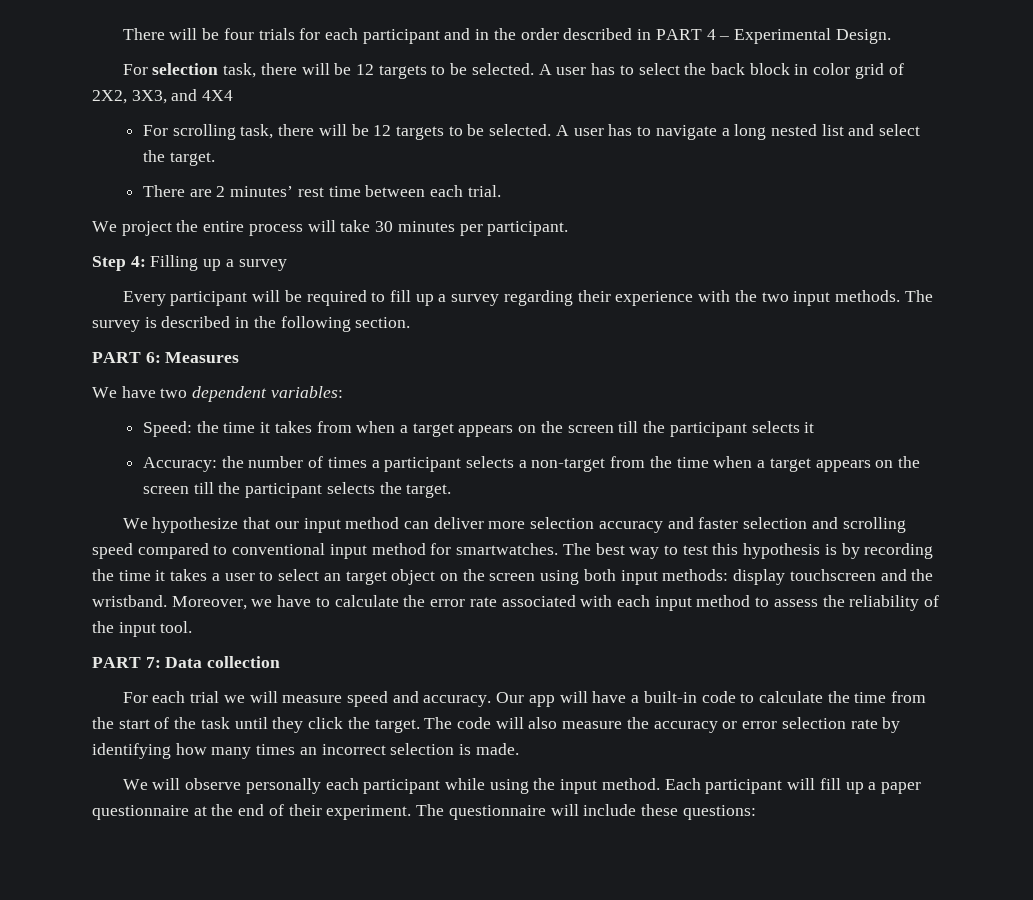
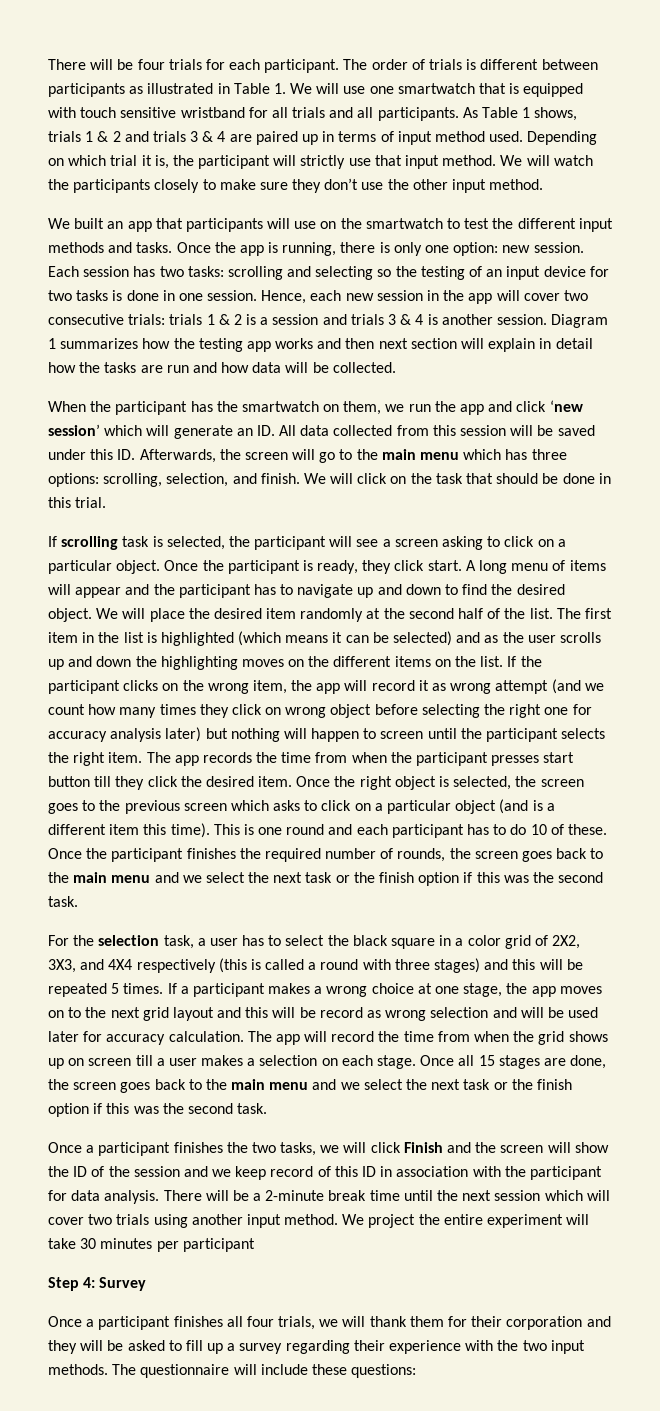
- There will be four trials for each participant and in the order described in PART 4 – Experimental Design.
- For selection task, there will be 12 targets to be selected. A user has to select the back block in color grid of 2X2, 3X3, and 4X4
- For scrolling task, there will be 12 targets to be selected. A user has to navigate a long nested list and select the target.
- There are 2 minutes’ rest time between each trial.
- We project the entire process will take 30 minutes per participant.
+ There will be four trials for each participant. The order of trials is different between participants as illustrated in Table 1. We will use one smartwatch that is equipped with touch sensitive wristband for all trials and all participants. As Table 1 shows, trials 1 & 2 and trials 3 & 4 are paired up in terms of input method used. Depending on which trial it is, the participant will strictly use that input method. We will watch the participants closely to make sure they don’t use the other input method.
+ We built an app that participants will use on the smartwatch to test the different input methods and tasks. Once the app is running, there is only one option: new session. Each session has two tasks: scrolling and selecting so the testing of an input device for two tasks is done in one session. Hence, each new session in the app will cover two consecutive trials: trials 1 & 2 is a session and trials 3 & 4 is another session. Diagram 1 summarizes how the testing app works and then next section will explain in detail how the tasks are run and how data will be collected.
+ When the participant has the smartwatch on them, we run the app and click ‘new session’ which will generate an ID. All data collected from this session will be saved under this ID. Afterwards, the screen will go to the main menu which has three options: scrolling, selection, and finish. We will click on the task that should be done in this trial.
+ If scrolling task is selected, the participant will see a screen asking to click on a particular object. Once the participant is ready, they click start. A long menu of items will appear and the participant has to navigate up and down to find the desired object. We will place the desired item randomly at the second half of the list. The first item in the list is highlighted (which means it can be selected) and as the user scrolls up and down the highlighting moves on the different items on the list. If the participant clicks on the wrong item, the app will record it as wrong attempt (and we count how many times they click on wrong object before selecting the right one for accuracy analysis later) but nothing will happen to screen until the participant selects the right item. The app records the time from when the participant presses start button till they click the desired item. Once the right object is selected, the screen goes to the previous screen which asks to click on a particular object (and is a different item this time). This is one round and each participant has to do 10 of these. Once the participant finishes the required number of rounds, the screen goes back to the main menu and we select the next task or the finish option if this was the second task.
+ For the selection task, a user has to select the black square in a color grid of 2X2, 3X3, and 4X4 respectively (this is called a round with three stages) and this will be repeated 5 times. If a participant makes a wrong choice at one stage, the app moves on to the next grid layout and this will be record as wrong selection and will be used later for accuracy calculation. The app will record the time from when the grid shows up on screen till a user makes a selection on each stage. Once all 15 stages are done, the screen goes back to the main menu and we select the next task or the finish option if this was the second task.
+ Once a participant finishes the two tasks, we will click Finish and the screen will show the ID of the session and we keep record of this ID in association with the participant for data analysis. There will be a 2-minute break time until the next session which will cover two trials using another input method. We project the entire experiment will take 30 minutes per participant
- Step 4: Filling up a survey
- Every participant will be required to fill up a survey regarding their experience with the two input methods.
+ Step 4: Survey
+ Once a participant finishes all four trials, we will thank them for their corporation and they will be asked to fill up a survey regarding their experience with the two input methods.
- The survey is described in the following section.
- PART 6: Measures
- We have two dependent variables:
- Speed: the time it takes from when a target appears on the screen till the participant selects it
- Accuracy: the number of times a participant selects a non-target from the time when a target appears on the screen till the participant selects the target.
- We hypothesize that our input method can deliver more selection accuracy and faster selection and scrolling speed compared to conventional input method for smartwatches. The best way to test this hypothesis is by recording the time it takes a user to select an target object on the screen using both input methods: display touchscreen and the wristband. Moreover, we have to calculate the error rate associated with each input method to assess the reliability of the input tool.
- PART 7: Data collection
- For each trial we will measure speed and accuracy. Our app will have a built-in code to calculate the time from the start of the task until they click the target. The code will also measure the accuracy or error selection rate by identifying how many times an incorrect selection is made.
- We will observe personally each participant while using the input method. Each participant will fill up a paper questionnaire at the end of their experiment. The questionnaire will include these questions:
+ The questionnaire will include these questions:

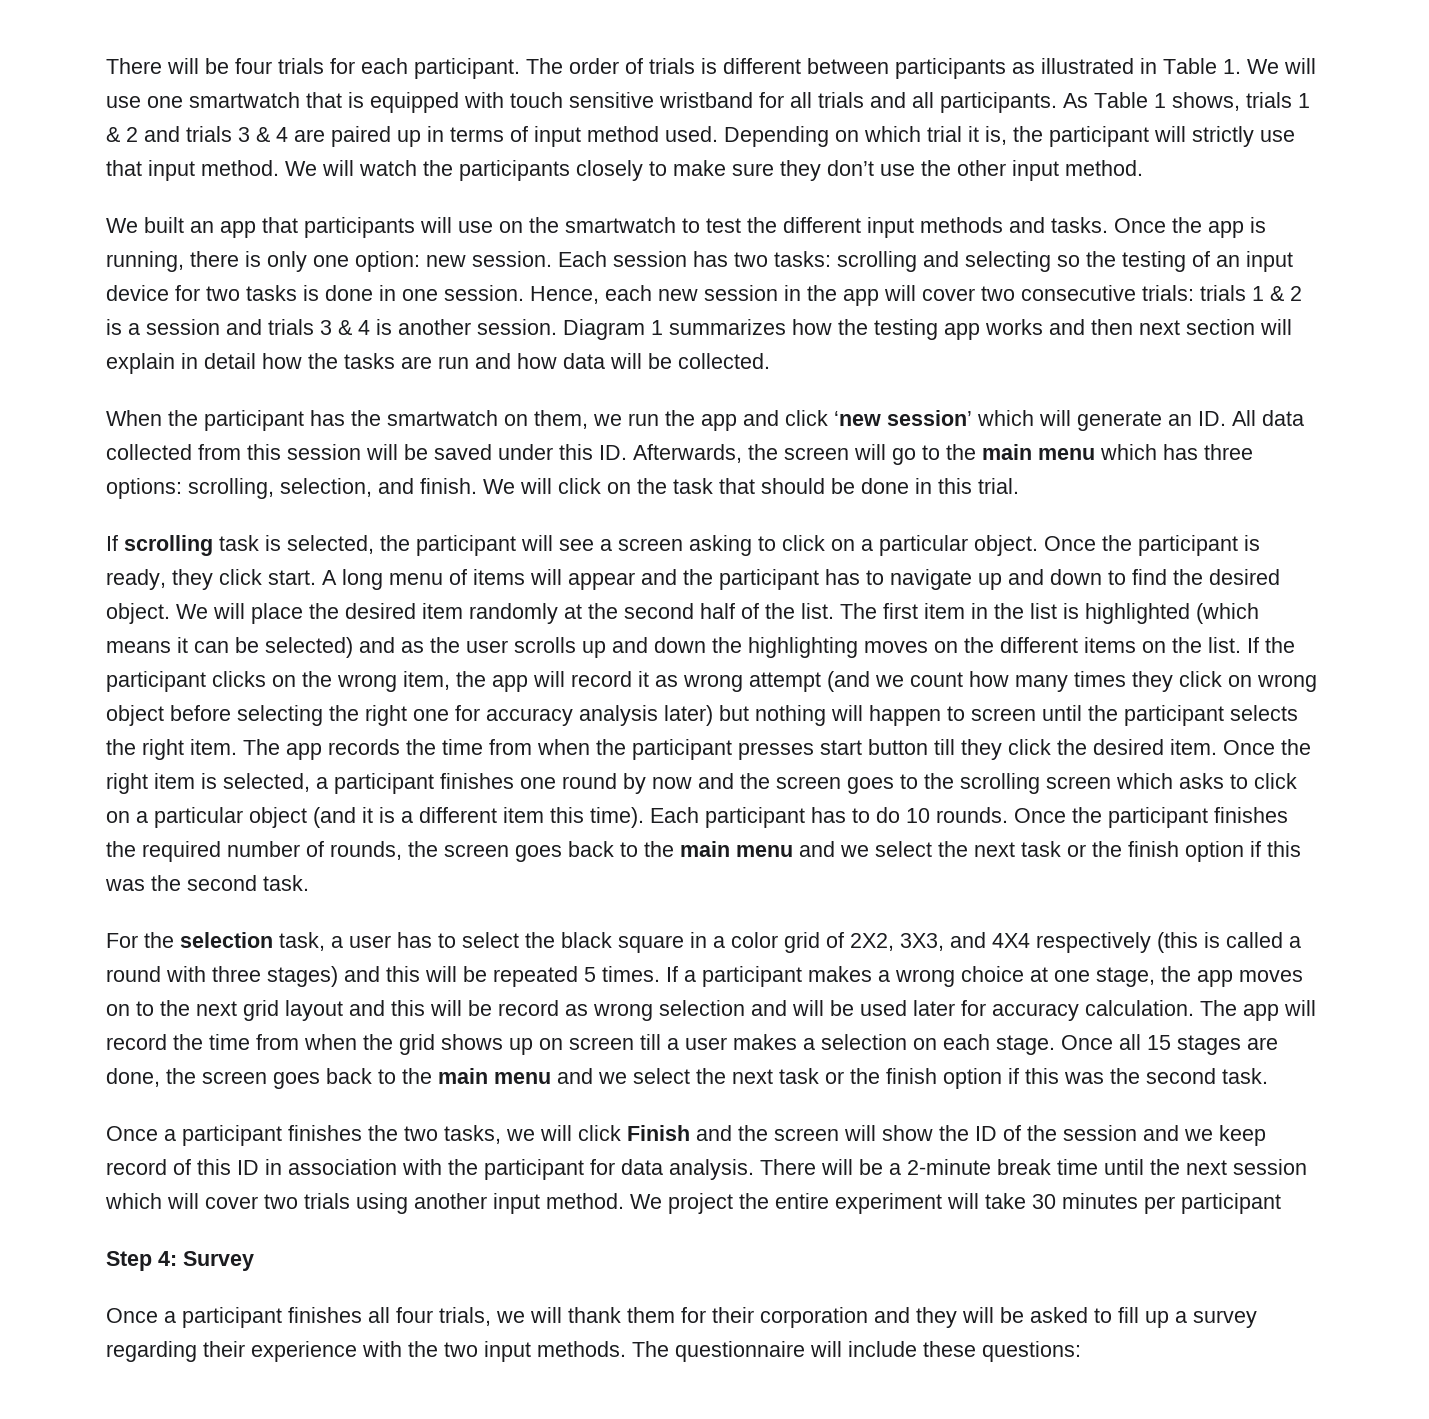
- Once the right object is selected, the screen goes to the previous screen which asks to click on a particular object (and is a different item this time).
+ Once the right item is selected, a participant finishes one round by now and the screen goes to the scrolling screen which asks to click on a particular object (and it is a different item this time).
- This is one round and each participant has to do 10 of these.
+ Each participant has to do 10 rounds.

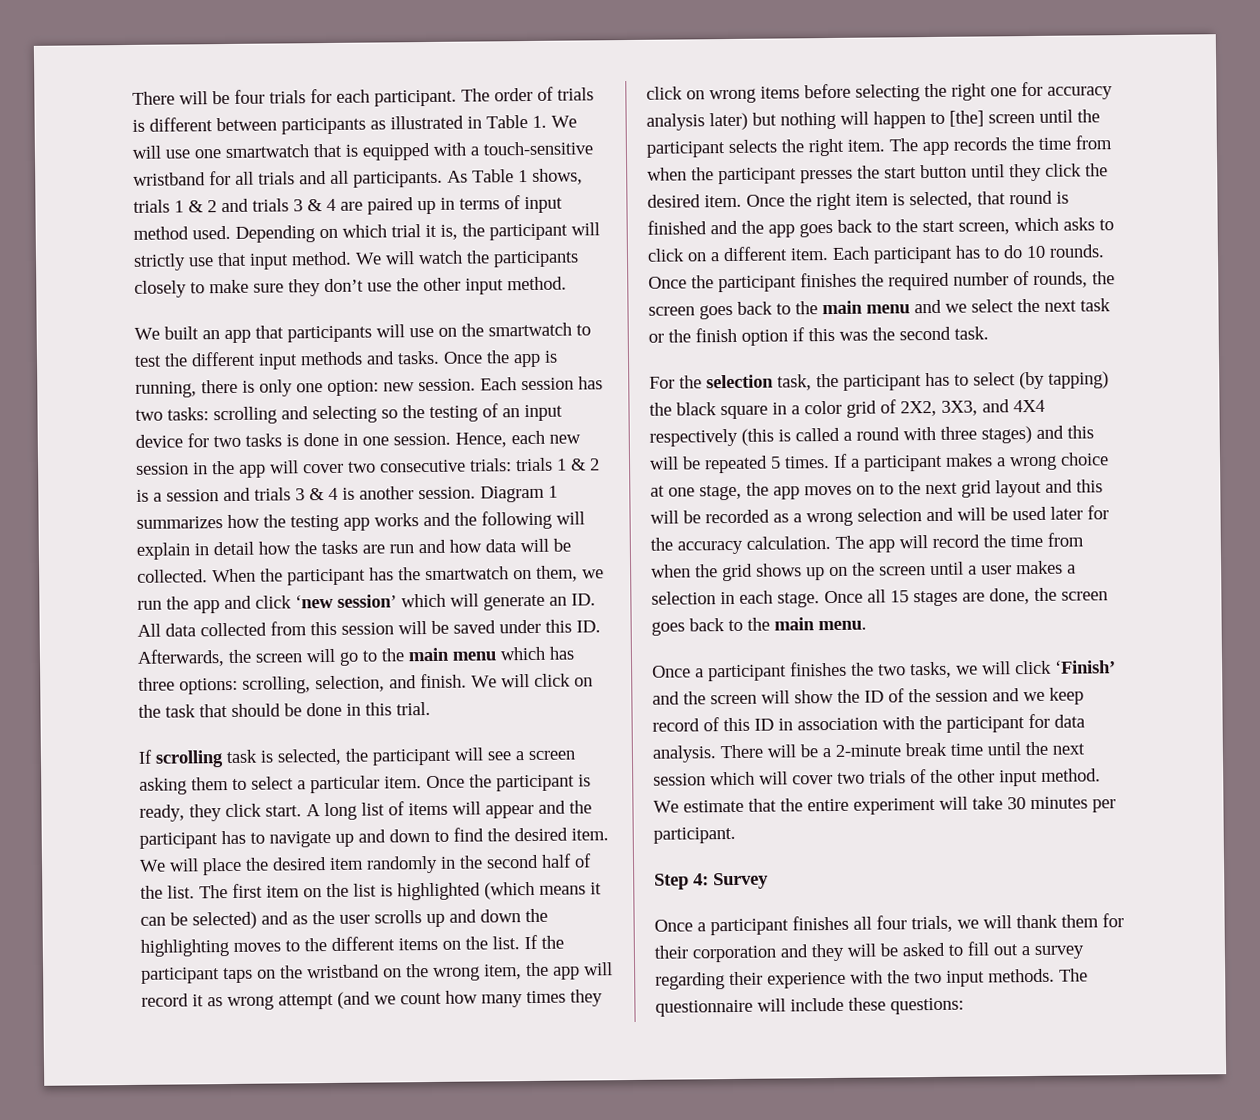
- The order of trials is different between participants as illustrated in Table 1. We will use one smartwatch that is equipped with touch sensitive wristband for all trials and all participants.
+ The order of trials is different between participants as illustrated in Table 1. We will use one smartwatch that is equipped with a touch-sensitive wristband for all trials and all participants.
- Diagram 1 summarizes how the testing app works and then next section will explain in detail how the tasks are run and how data will be collected.
- When the participant has the smartwatch on them, we run the app and click ‘new session’ which will generate an ID. All data collected from this session will be saved under this ID. Afterwards, the screen will go to the main menu which has three options:
+ Diagram 1 summarizes how the testing app works and the following will explain in detail how the tasks are run and how data will be collected. When the participant has the smartwatch on them, we run the app and click ‘new session’ which will generate an ID. All data collected from this session will be saved under this ID. Afterwards, the screen will go to the main menu which has three options:
- If scrolling task is selected, the participant will see a screen asking to click on a particular object.
+ If scrolling task is selected, the participant will see a screen asking them to select a particular item.
- A long menu of items will appear and the participant has to navigate up and down to find the desired object.
+ A long list of items will appear and the participant has to navigate up and down to find the desired item.
- We will place the desired item randomly at the second half of the list.
+ We will place the desired item randomly in the second half of the list.
- The first item in the list is highlighted (which means it can be selected) and as the user scrolls up and down the highlighting moves on the different items on the list.
+ The first item on the list is highlighted (which means it can be selected) and as the user scrolls up and down the highlighting moves to the different items on the list.
- If the participant clicks on the wrong item, the app will record it as wrong attempt (and we count how many times they click on wrong object before selecting the right one for accuracy analysis later) but nothing will happen to screen until the participant selects the right item.
+ If the participant taps on the wristband on the wrong item, the app will record it as wrong attempt (and we count how many times they click on wrong items before selecting the right one for accuracy analysis later) but nothing will happen to [the] screen until the participant selects the right item.
- The app records the time from when the participant presses start button till they click the desired item.
+ The app records the time from when the participant presses the start button until they click the desired item.
- Once the right item is selected, a participant finishes one round by now and the screen goes to the scrolling screen which asks to click on a particular object (and it is a different item this time).
+ Once the right item is selected, that round is finished and the app goes back to the start screen, which asks to click on a different item.
- For the selection task, a user has to select the black square in a color grid of 2X2, 3X3, and 4X4 respectively (this is called a round with three stages) and this will be repeated 5 times.
+ For the selection task, the participant has to select (by tapping) the black square in a color grid of 2X2, 3X3, and 4X4 respectively (this is called a round with three stages) and this will be repeated 5 times.
- If a participant makes a wrong choice at one stage, the app moves on to the next grid layout and this will be record as wrong selection and will be used later for accuracy calculation.
+ If a participant makes a wrong choice at one stage, the app moves on to the next grid layout and this will be recorded as a wrong selection and will be used later for the accuracy calculation.
- The app will record the time from when the grid shows up on screen till a user makes a selection on each stage.
+ The app will record the time from when the grid shows up on the screen until a user makes a selection in each stage.
- Once all 15 stages are done, the screen goes back to the main menu and we select the next task or the finish option if this was the second task.
+ Once all 15 stages are done, the screen goes back to the main menu.
- Once a participant finishes the two tasks, we will click Finish and the screen will show the ID of the session and we keep record of this ID in association with the participant for data analysis.
+ Once a participant finishes the two tasks, we will click ‘Finish’ and the screen will show the ID of the session and we keep record of this ID in association with the participant for data analysis.
- There will be a 2-minute break time until the next session which will cover two trials using another input method. We project the entire experiment will take 30 minutes per participant
+ There will be a 2-minute break time until the next session which will cover two trials of the other input method. We estimate that the entire experiment will take 30 minutes per participant.
- Once a participant finishes all four trials, we will thank them for their corporation and they will be asked to fill up a survey regarding their experience with the two input methods.
+ Once a participant finishes all four trials, we will thank them for their corporation and they will be asked to fill out a survey regarding their experience with the two input methods.

